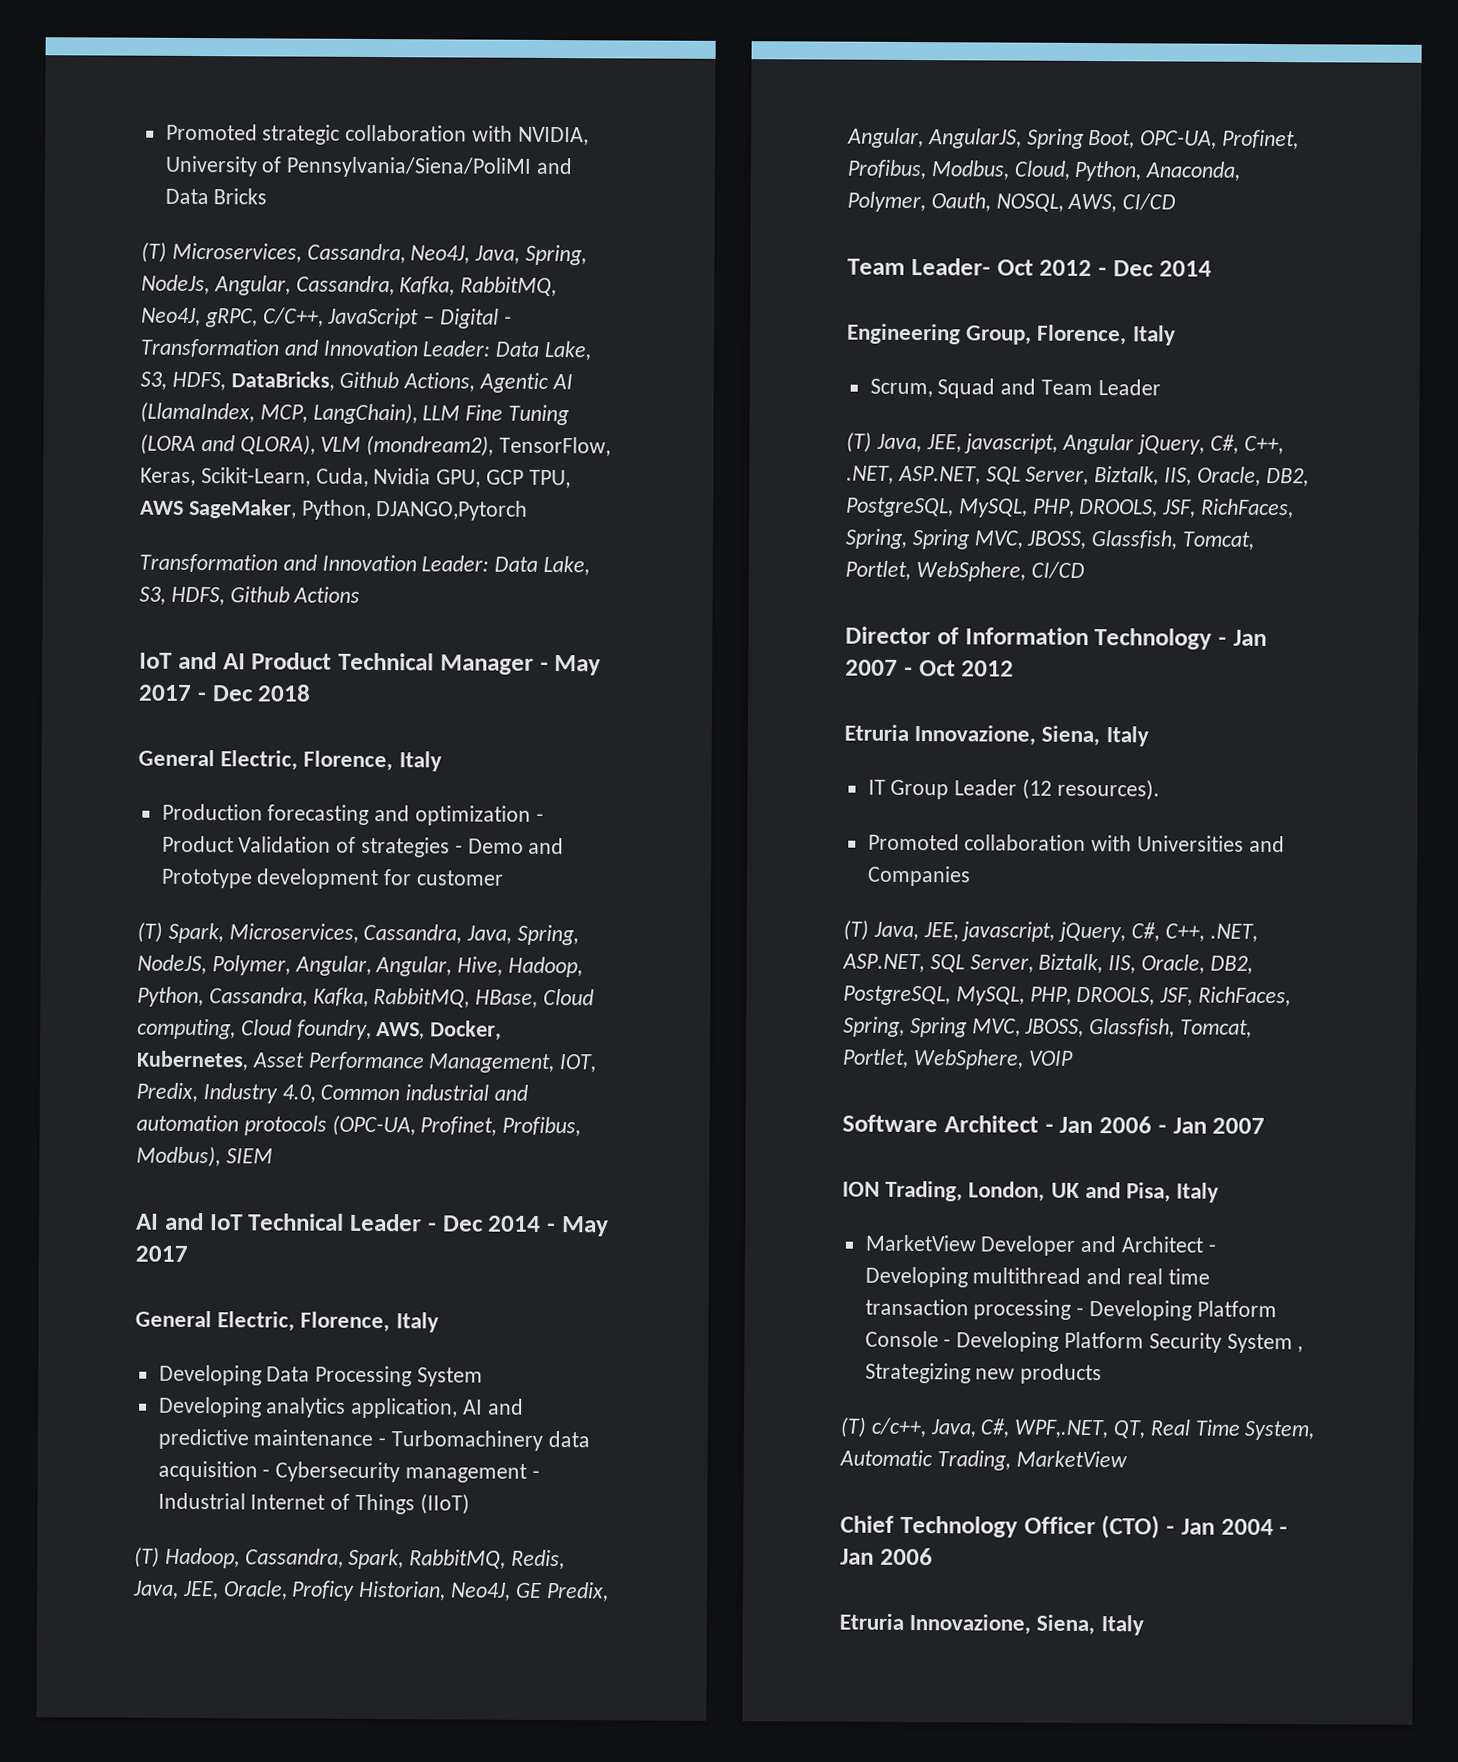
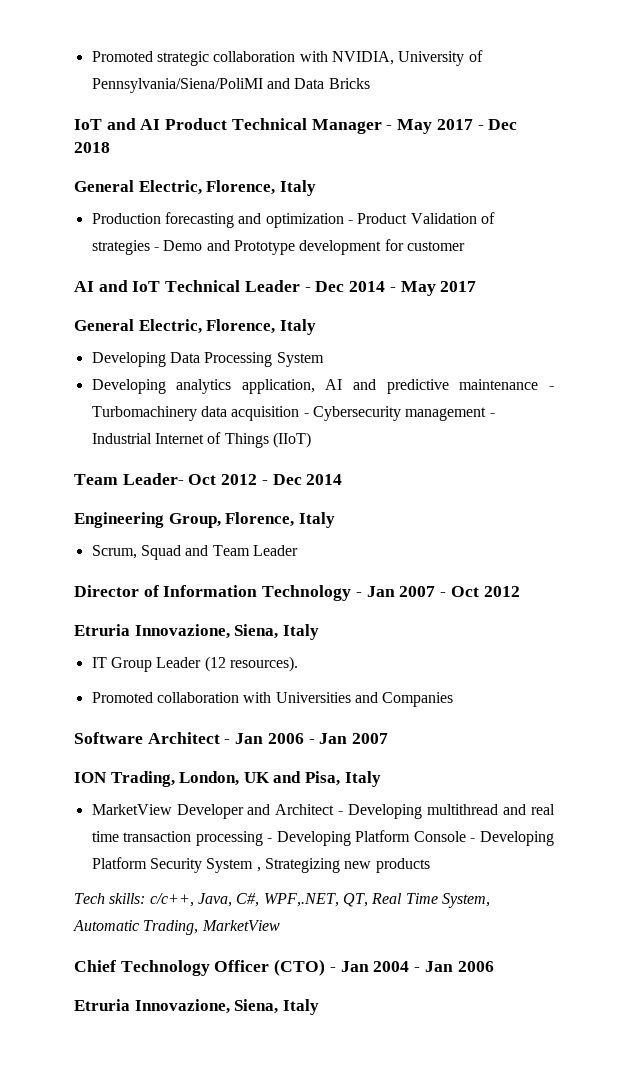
- (T) Microservices, Cassandra, Neo4J, Java, Spring, NodeJs, Angular, Cassandra, Kafka, RabbitMQ, Neo4J, gRPC, C/C++, JavaScript – Digital - Transformation and Innovation Leader: Data Lake, S3, HDFS, DataBricks, Github Actions, Agentic AI (LlamaIndex, MCP, LangChain), LLM Fine Tuning (LORA and QLORA), VLM (mondream2), TensorFlow, Keras, Scikit-Learn, Cuda, Nvidia GPU, GCP TPU, AWS SageMaker, Python, DJANGO,Pytorch
- Transformation and Innovation Leader: Data Lake, S3, HDFS, Github Actions
- (T) Spark, Microservices, Cassandra, Java, Spring, NodeJS, Polymer, Angular, Angular, Hive, Hadoop, Python, Cassandra, Kafka, RabbitMQ, HBase, Cloud computing, Cloud foundry, AWS, Docker, Kubernetes, Asset Performance Management, IOT, Predix, Industry 4.0, Common industrial and automation protocols (OPC-UA, Profinet, Profibus, Modbus), SIEM
- (T) Hadoop, Cassandra, Spark, RabbitMQ, Redis, Java, JEE, Oracle, Proficy Historian, Neo4J, GE Predix, Angular, AngularJS, Spring Boot, OPC-UA, Profinet, Profibus, Modbus, Cloud, Python, Anaconda, Polymer, Oauth, NOSQL, AWS, CI/CD
- (T) Java, JEE, javascript, Angular jQuery, C#, C++, .NET, ASP.NET, SQL Server, Biztalk, IIS, Oracle, DB2, PostgreSQL, MySQL, PHP, DROOLS, JSF, RichFaces, Spring, Spring MVC, JBOSS, Glassfish, Tomcat, Portlet, WebSphere, CI/CD
- (T) Java, JEE, javascript, jQuery, C#, C++, .NET, ASP.NET, SQL Server, Biztalk, IIS, Oracle, DB2, PostgreSQL, MySQL, PHP, DROOLS, JSF, RichFaces, Spring, Spring MVC, JBOSS, Glassfish, Tomcat, Portlet, WebSphere, VOIP
- (T) c/c++, Java, C#, WPF,.NET, QT, Real Time System, Automatic Trading, MarketView
+ Tech skills: c/c++, Java, C#, WPF,.NET, QT, Real Time System, Automatic Trading, MarketView

